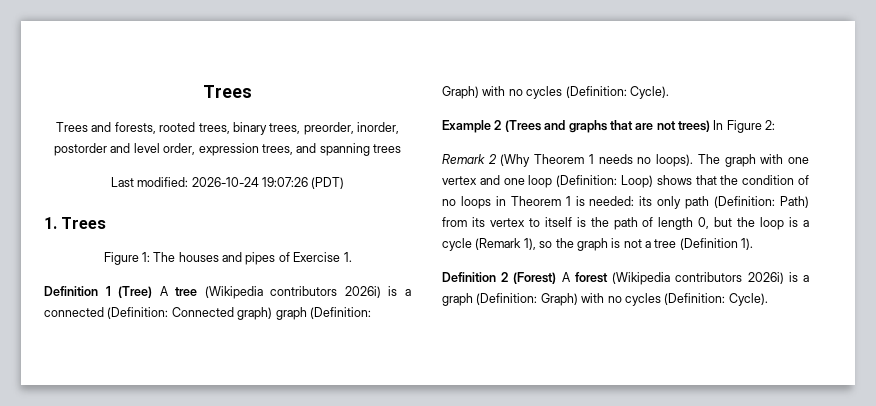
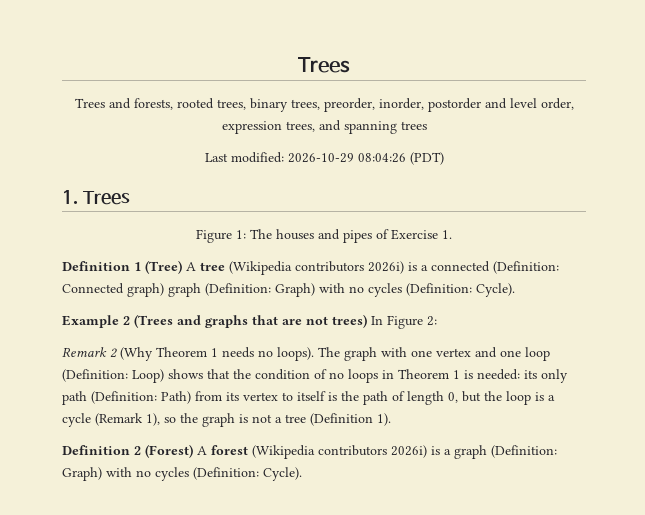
- Last modified: 2026-10-24 19:07:26 (PDT)
+ Last modified: 2026-10-29 08:04:26 (PDT)

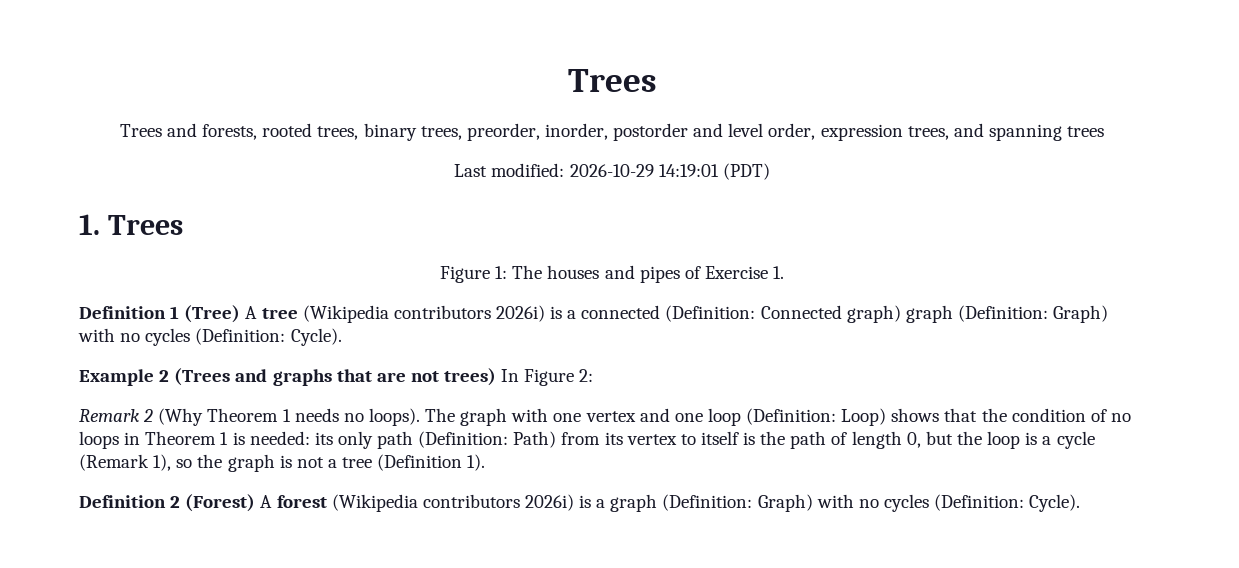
- Last modified: 2026-10-29 08:04:26 (PDT)
+ Last modified: 2026-10-29 14:19:01 (PDT)

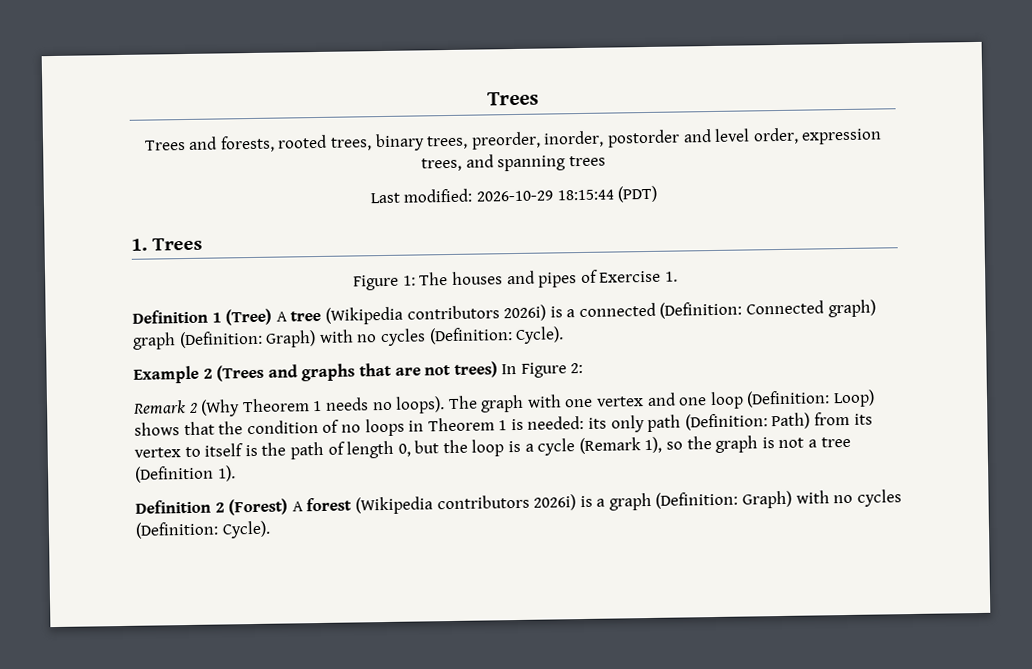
- Last modified: 2026-10-29 14:19:01 (PDT)
+ Last modified: 2026-10-29 18:15:44 (PDT)

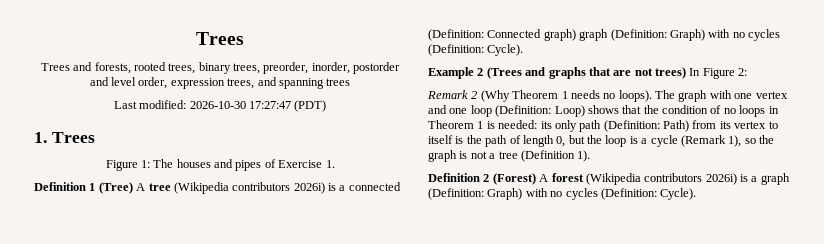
- Last modified: 2026-10-29 18:15:44 (PDT)
+ Last modified: 2026-10-30 17:27:47 (PDT)

